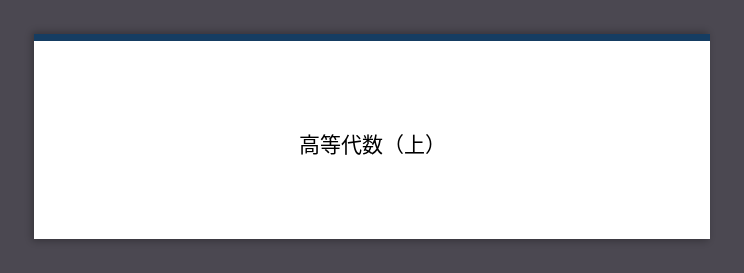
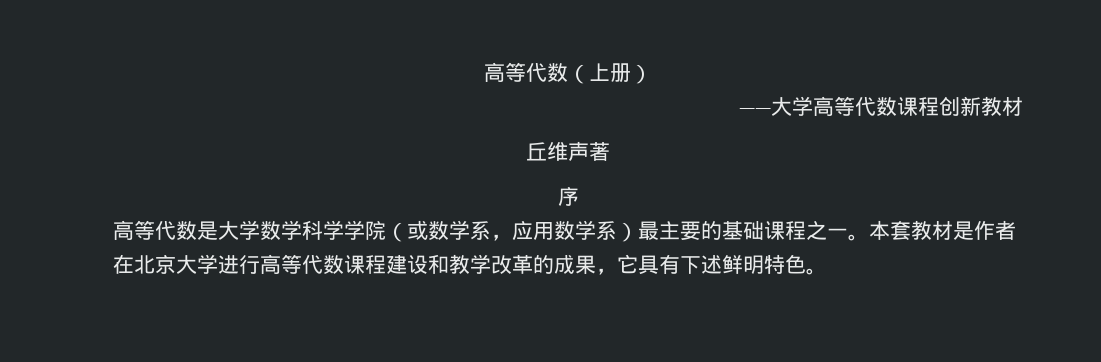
- 高等代数（上）
+ 高等代数（上册）
+ ——大学高等代数课程创新教材
+ 丘维声著
+ 序
+ 高等代数是大学数学科学学院（或数学系，应用数学系）最主要的基础课程之一。本套教材是作者在北京大学进行高等代数课程建设和教学改革的成果，它具有下述鲜明特色。

